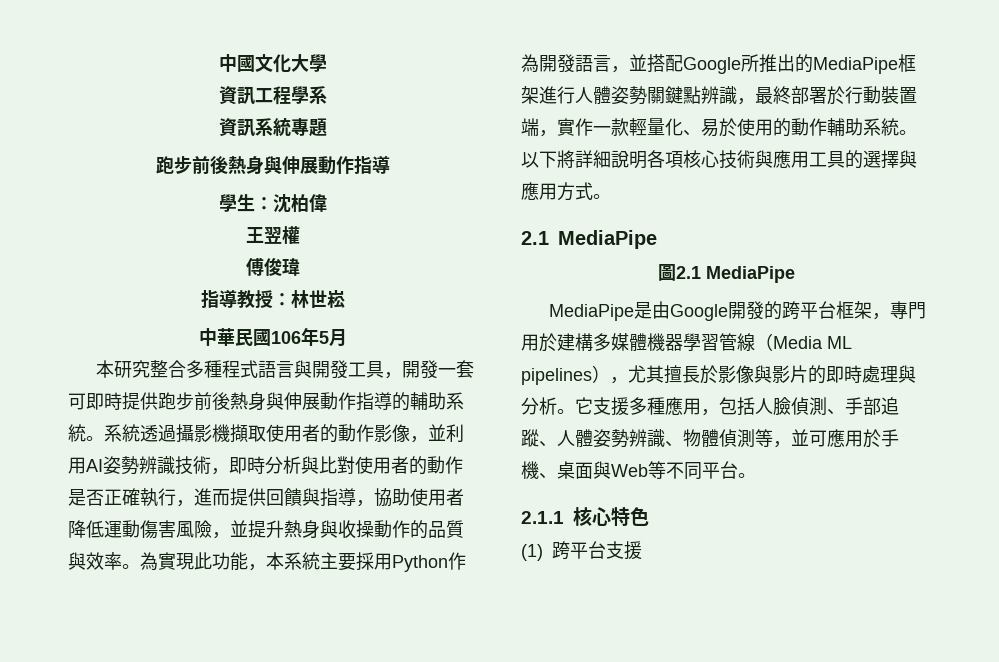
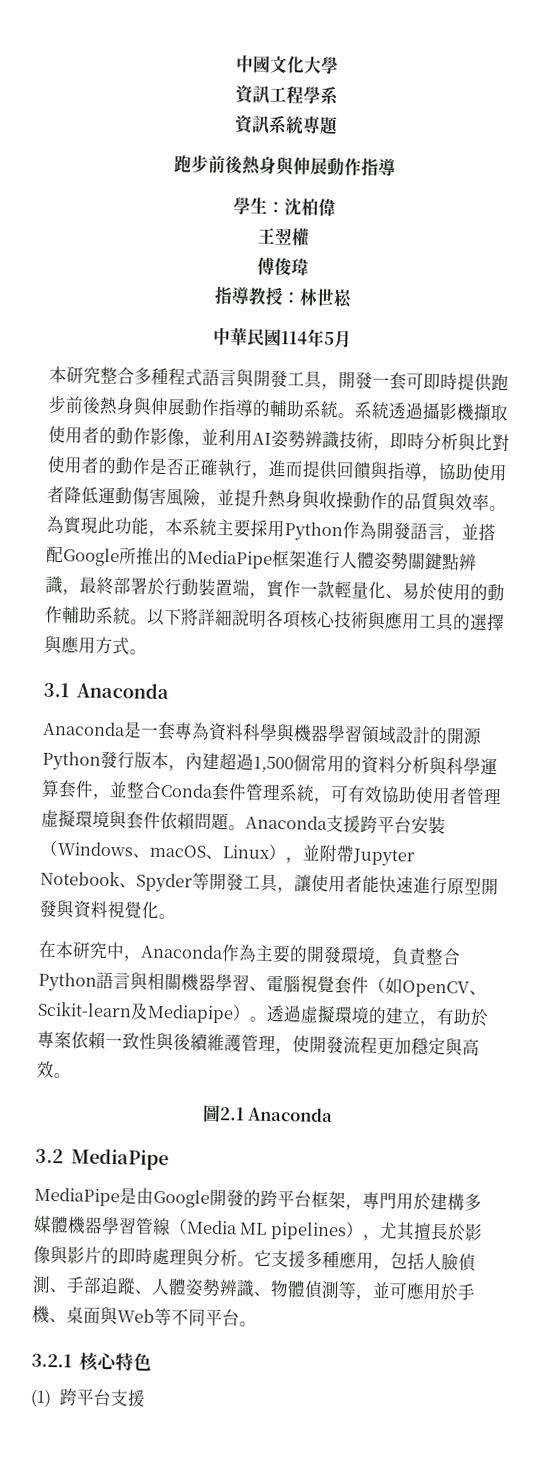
- 中華民國106年5月
+ 中華民國114年5月
  以下將詳細說明各項核心技術與應用工具的選擇與應用方式。
- 2.1 MediaPipe
+ 3.1 Anaconda
+ Anaconda是一套專為資料科學與機器學習領域設計的開源Python發行版本，內建超過1,500個常用的資料分析與科學運算套件，並整合Conda套件管理系統，可有效協助使用者管理虛擬環境與套件依賴問題。Anaconda支援跨平台安裝（Windows、macOS、Linux），並附帶Jupyter Notebook、Spyder等開發工具，讓使用者能快速進行原型開發與資料視覺化。
+ 在本研究中，Anaconda作為主要的開發環境，負責整合Python語言與相關機器學習、電腦視覺套件（如OpenCV、Scikit-learn及Mediapipe）。透過虛擬環境的建立，有助於專案依賴一致性與後續維護管理，使開發流程更加穩定與高效。
- 圖2.1 MediaPipe
+ 圖2.1 Anaconda
+ 3.2 MediaPipe
- 2.1.1核心特色
+ 3.2.1核心特色

